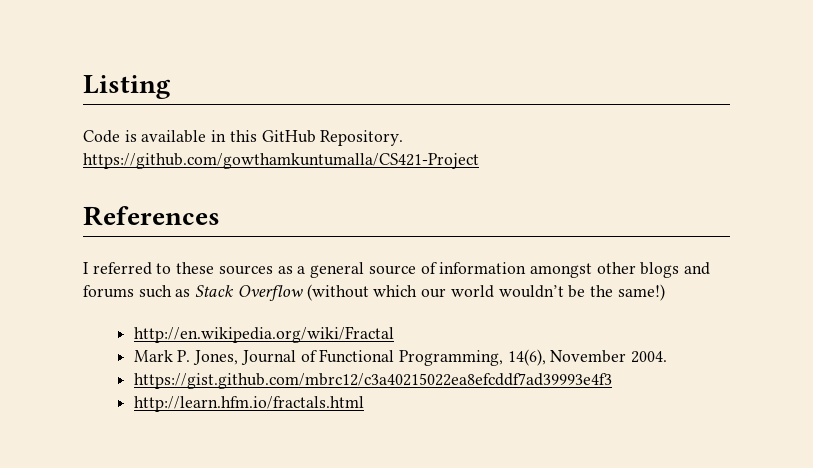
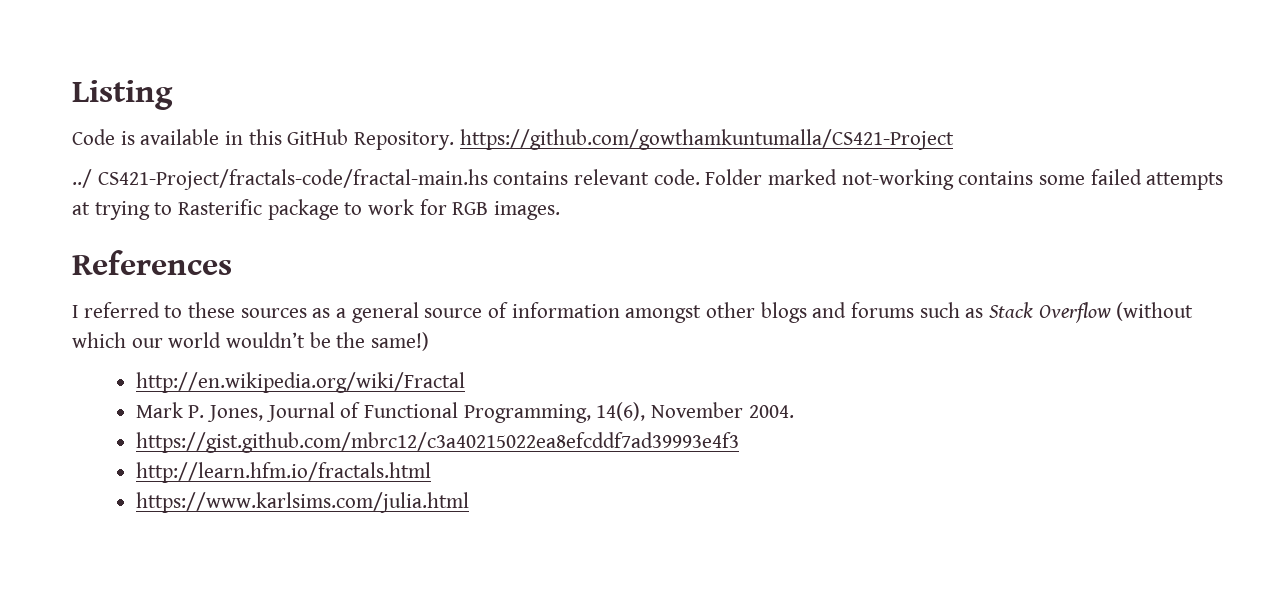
+ ../ CS421-Project/fractals-code/fractal-main.hs contains relevant code. Folder marked not-working contains some failed attempts at trying to Rasterific package to work for RGB images.
+ https://www.karlsims.com/julia.html

